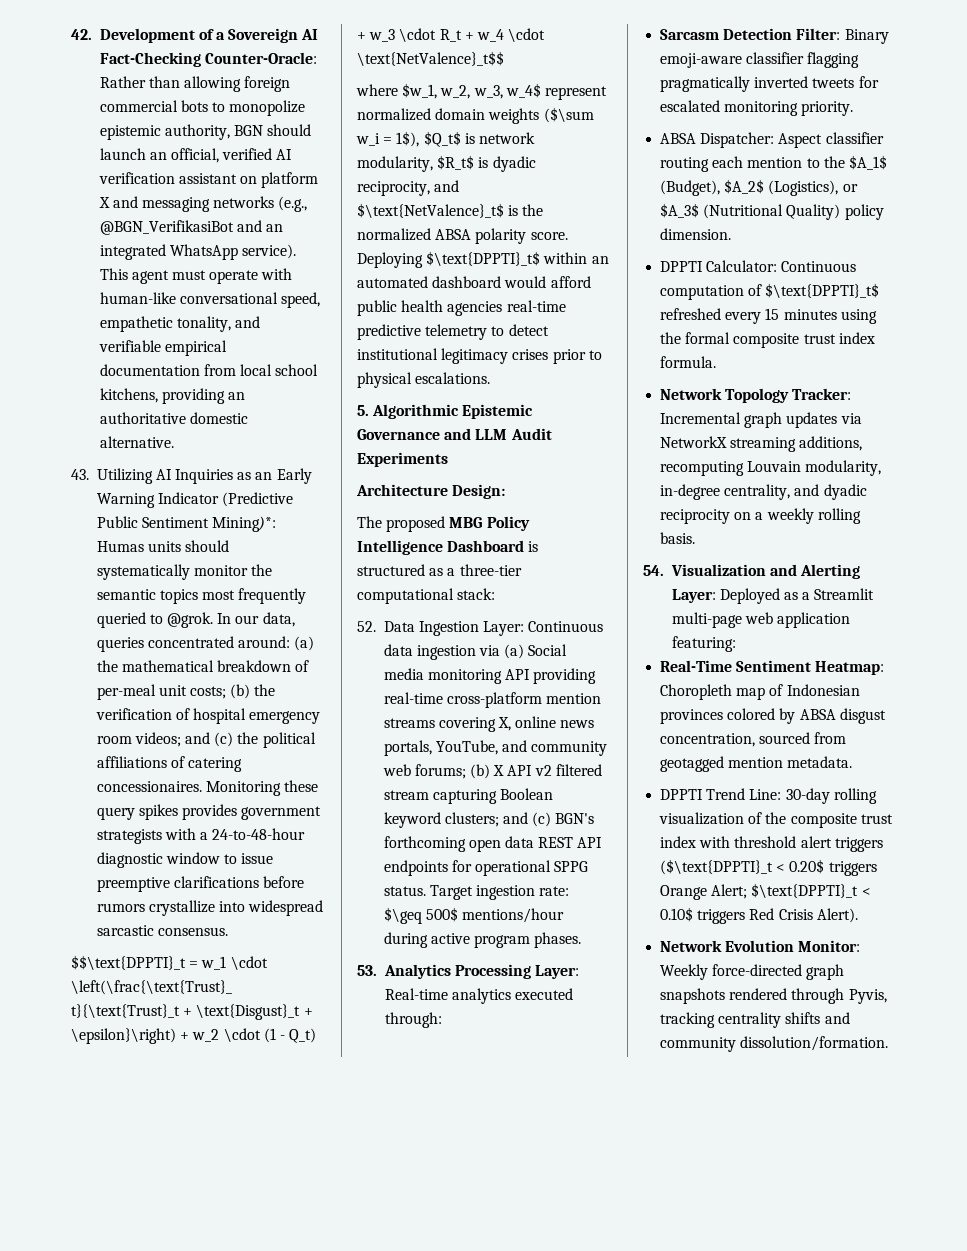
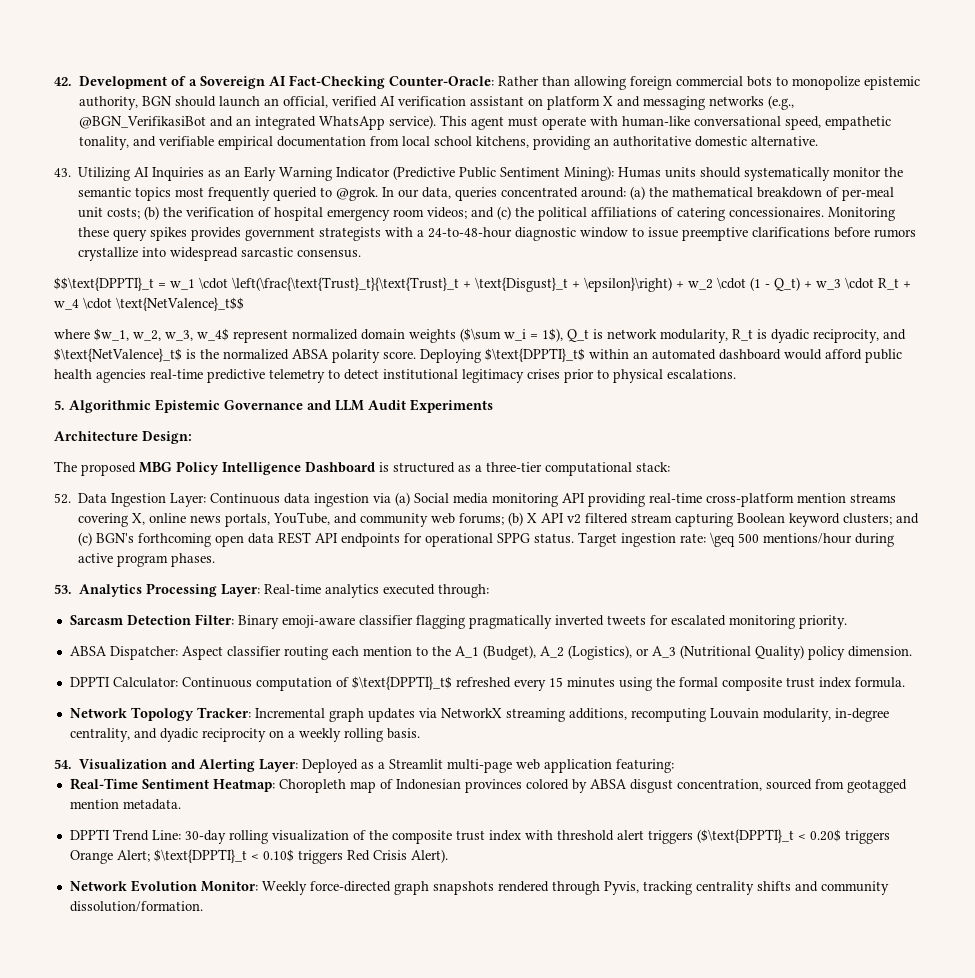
- 43. Utilizing AI Inquiries as an Early Warning Indicator (Predictive Public Sentiment Mining)*: Humas units should systematically monitor the semantic topics most frequently queried to @grok.
+ 43. Utilizing AI Inquiries as an Early Warning Indicator (Predictive Public Sentiment Mining): Humas units should systematically monitor the semantic topics most frequently queried to @grok.
- where $w_1, w_2, w_3, w_4$ represent normalized domain weights ($\sum w_i = 1$), $Q_t$ is network modularity, $R_t$ is dyadic reciprocity, and $\text{NetValence}_t$ is the normalized ABSA polarity score.
+ where $w_1, w_2, w_3, w_4$ represent normalized domain weights ($\sum w_i = 1$), Q_t is network modularity, R_t is dyadic reciprocity, and $\text{NetValence}_t$ is the normalized ABSA polarity score.
- Target ingestion rate: $\geq 500$ mentions/hour during active program phases.
+ Target ingestion rate: \geq 500 mentions/hour during active program phases.
- ABSA Dispatcher: Aspect classifier routing each mention to the $A_1$ (Budget), $A_2$ (Logistics), or $A_3$ (Nutritional Quality) policy dimension.
+ ABSA Dispatcher: Aspect classifier routing each mention to the A_1 (Budget), A_2 (Logistics), or A_3 (Nutritional Quality) policy dimension.

